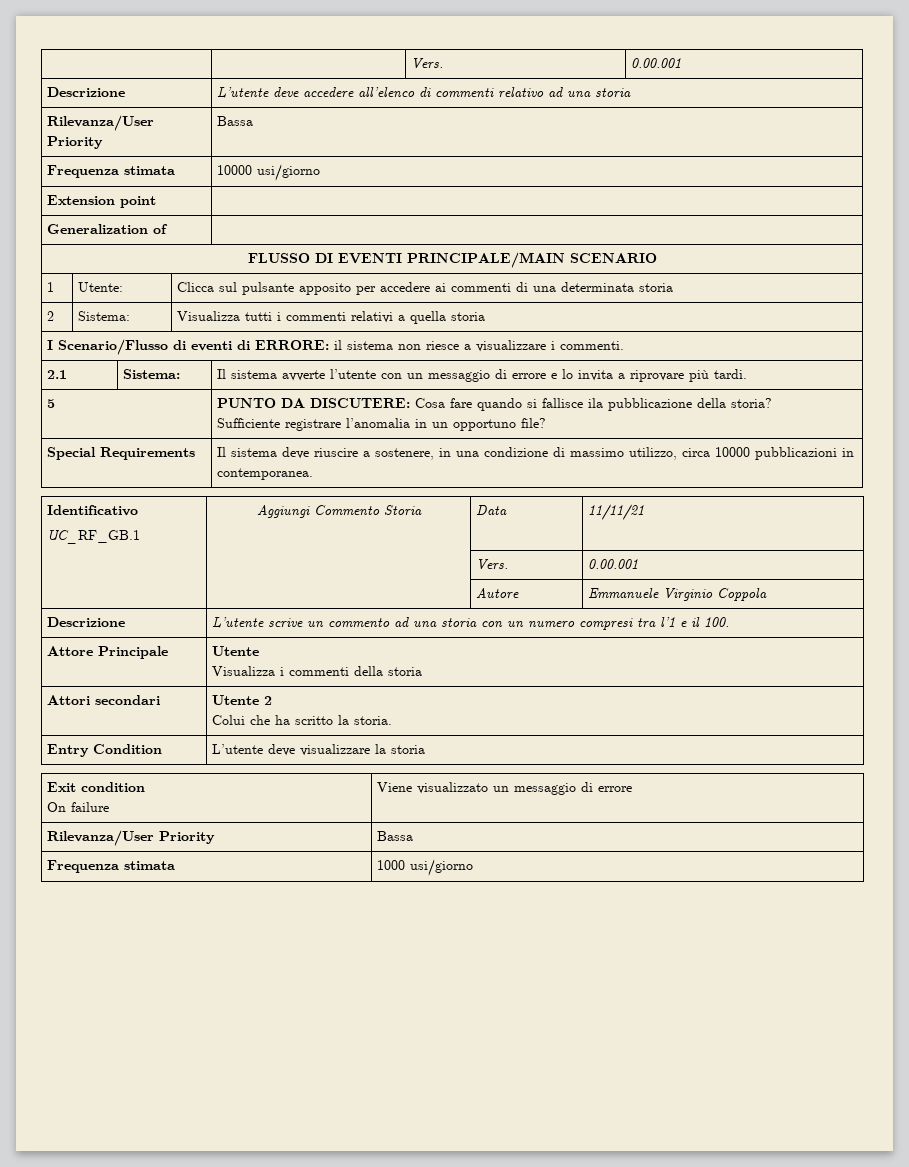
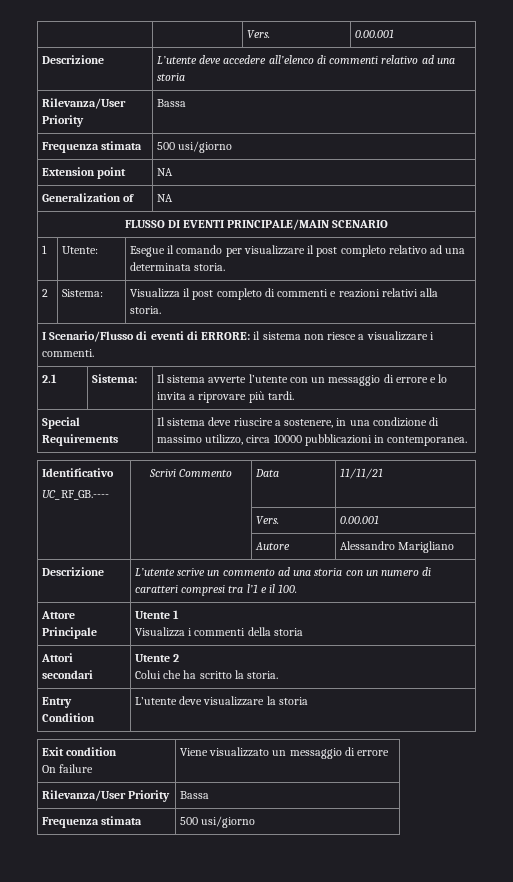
  Descrizione | L’utente deve accedere all’elenco di commenti relativo ad una storia
  Rilevanza/User Priority | Bassa
- Frequenza stimata | 10000 usi/giorno
+ Frequenza stimata | 500 usi/giorno
- Extension point |
+ Extension point | NA
- Generalization of |
+ Generalization of | NA
- 1 | Utente: | Clicca sul pulsante apposito per accedere ai commenti di una determinata storia
+ 1 | Utente: | Esegue il comando per visualizzare il post completo relativo ad una determinata storia.
- 2 | Sistema: | Visualizza tutti i commenti relativi a quella storia
+ 2 | Sistema: | Visualizza il post completo di commenti e reazioni relativi alla storia.
- 5 | PUNTO DA DISCUTERE: Cosa fare quando si fallisce ila pubblicazione della storia?
- Sufficiente registrare l’anomalia in un opportuno file?
  Identificativo
- UC_RF_GB.1 | Aggiungi Commento Storia | Data | 11/11/21
+ UC_RF_GB.---- | Scrivi Commento | Data | 11/11/21
- | | Autore | Emmanuele Virginio Coppola
+ | | Autore | Alessandro Marigliano
- Descrizione | L’utente scrive un commento ad una storia con un numero compresi tra l’1 e il 100.
+ Descrizione | L’utente scrive un commento ad una storia con un numero di caratteri compresi tra l’1 e il 100.
- Attore Principale | Utente
+ Attore Principale | Utente 1
  Exit condition
  On failure | Viene visualizzato un messaggio di errore
  Rilevanza/User Priority | Bassa
- Frequenza stimata | 1000 usi/giorno
+ Frequenza stimata | 500 usi/giorno

